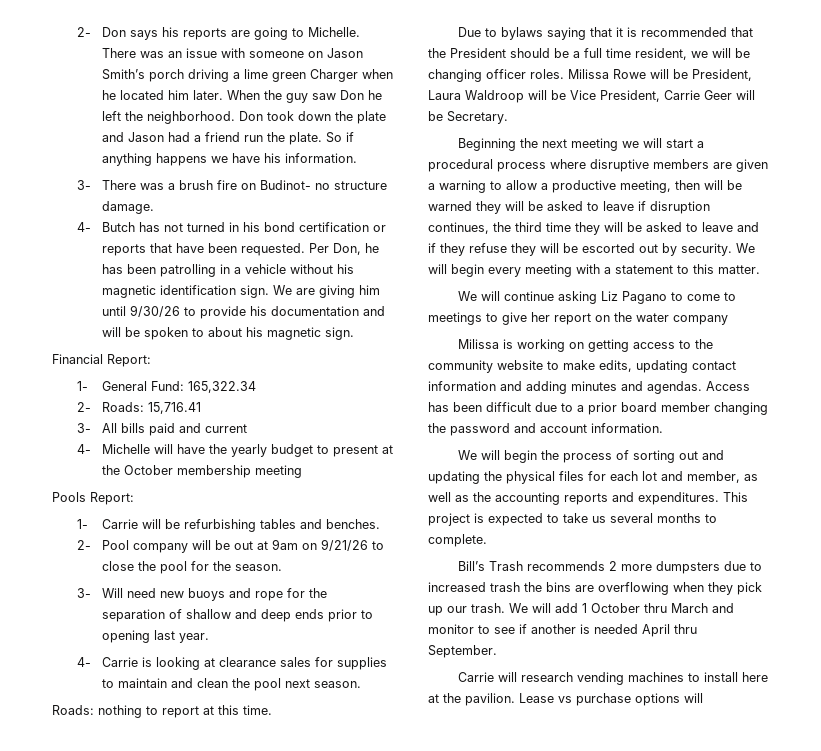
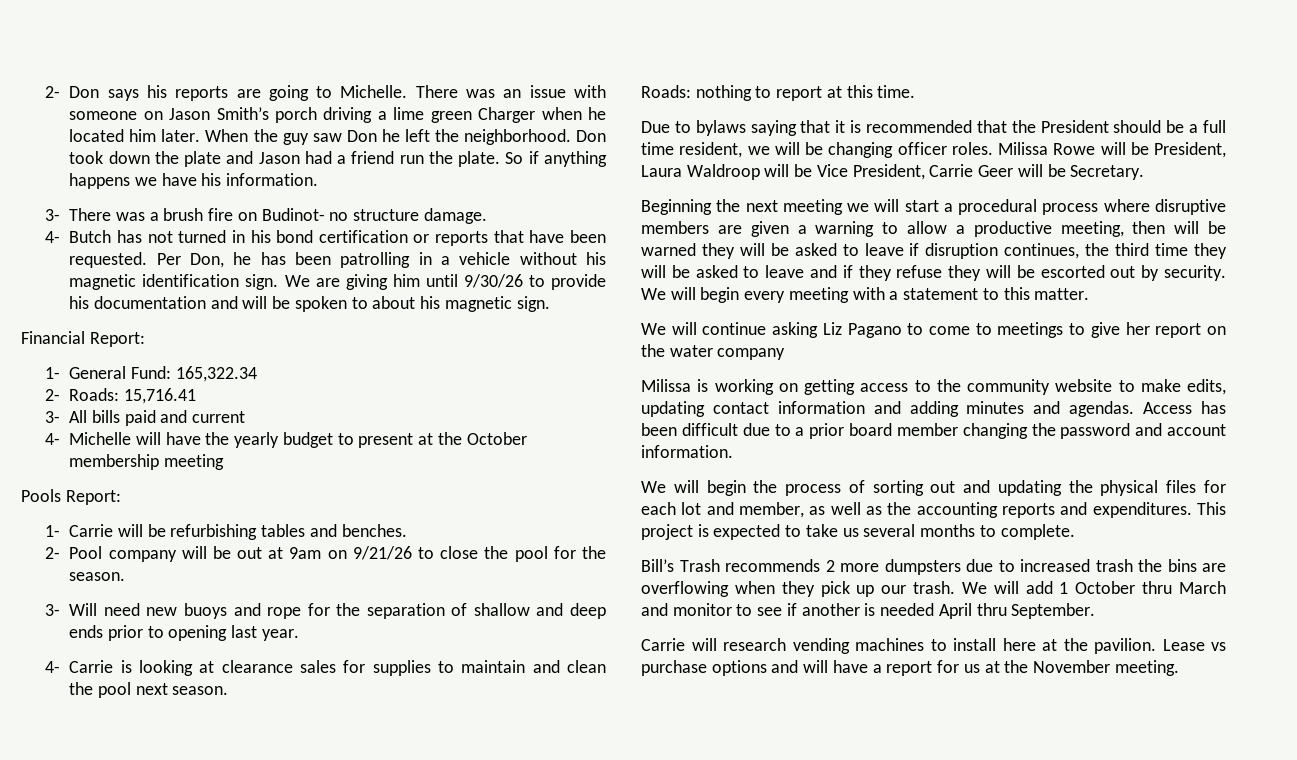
- Lease vs purchase options will
+ Lease vs purchase options and will have a report for us at the November meeting.

